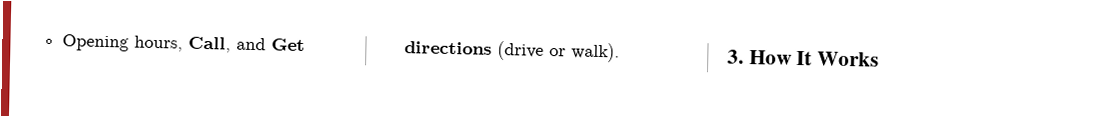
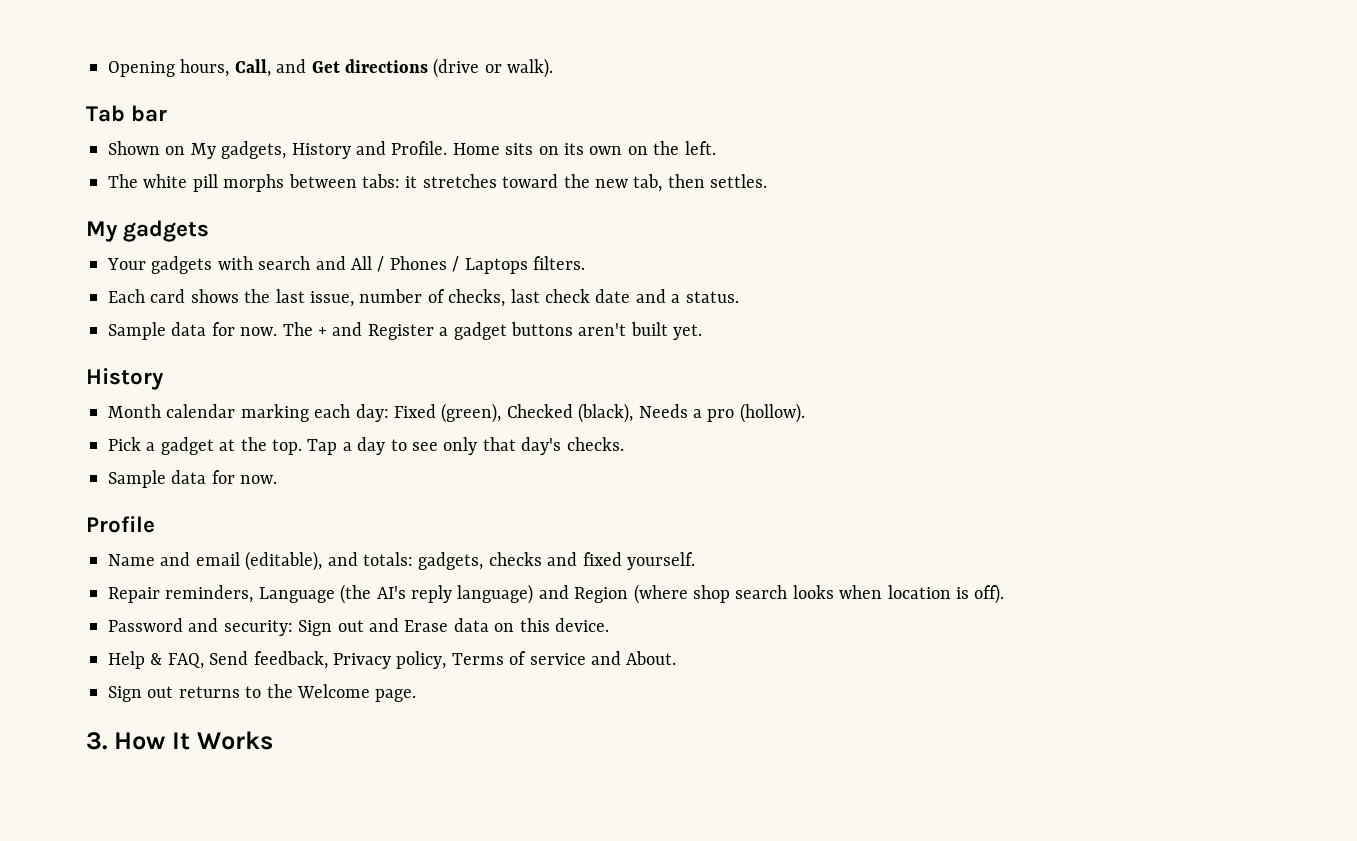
+ Tab bar
+ Shown on My gadgets, History and Profile. Home sits on its own on the left.
+ The white pill morphs between tabs: it stretches toward the new tab, then settles.
+ My gadgets
+ Your gadgets with search and All / Phones / Laptops filters.
+ Each card shows the last issue, number of checks, last check date and a status.
+ Sample data for now. The + and Register a gadget buttons aren't built yet.
+ History
+ Month calendar marking each day: Fixed (green), Checked (black), Needs a pro (hollow).
+ Pick a gadget at the top. Tap a day to see only that day's checks.
+ Sample data for now.
+ Profile
+ Name and email (editable), and totals: gadgets, checks and fixed yourself.
+ Repair reminders, Language (the AI's reply language) and Region (where shop search looks when location is off).
+ Password and security: Sign out and Erase data on this device.
+ Help & FAQ, Send feedback, Privacy policy, Terms of service and About.
+ Sign out returns to the Welcome page.

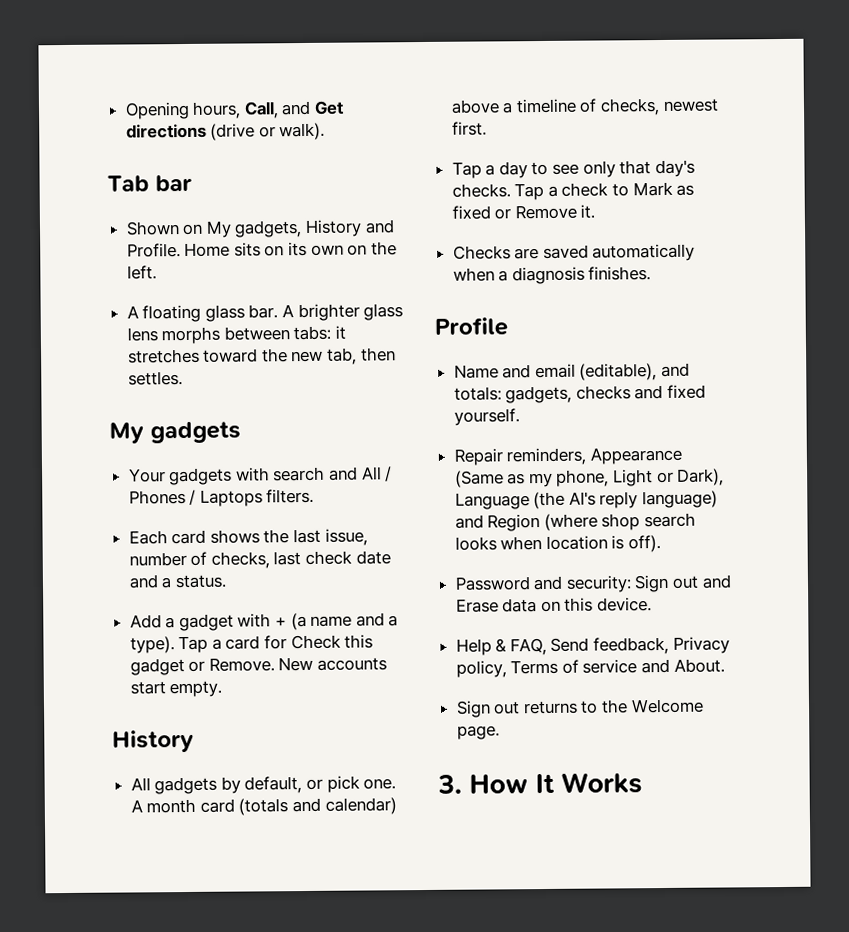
- The white pill morphs between tabs: it stretches toward the new tab, then settles.
+ A floating glass bar. A brighter glass lens morphs between tabs: it stretches toward the new tab, then settles.
- Sample data for now. The + and Register a gadget buttons aren't built yet.
+ Add a gadget with + (a name and a type). Tap a card for Check this gadget or Remove. New accounts start empty.
  History
- Month calendar marking each day: Fixed (green), Checked (black), Needs a pro (hollow).
- Pick a gadget at the top. Tap a day to see only that day's checks.
- Sample data for now.
+ All gadgets by default, or pick one. A month card (totals and calendar) above a timeline of checks, newest first.
+ Tap a day to see only that day's checks. Tap a check to Mark as fixed or Remove it.
+ Checks are saved automatically when a diagnosis finishes.
- Repair reminders, Language (the AI's reply language) and Region (where shop search looks when location is off).
+ Repair reminders, Appearance (Same as my phone, Light or Dark), Language (the AI's reply language) and Region (where shop search looks when location is off).

